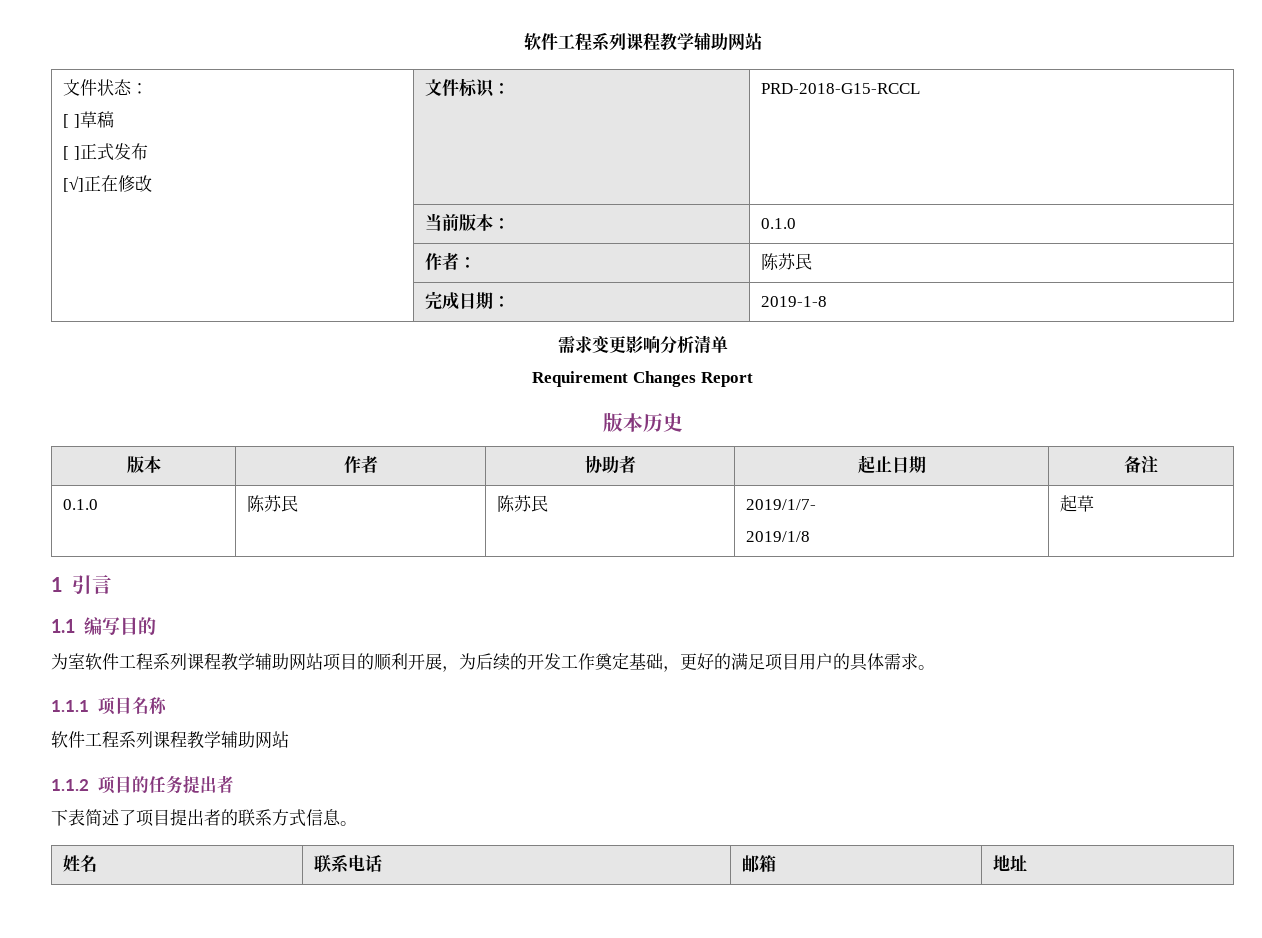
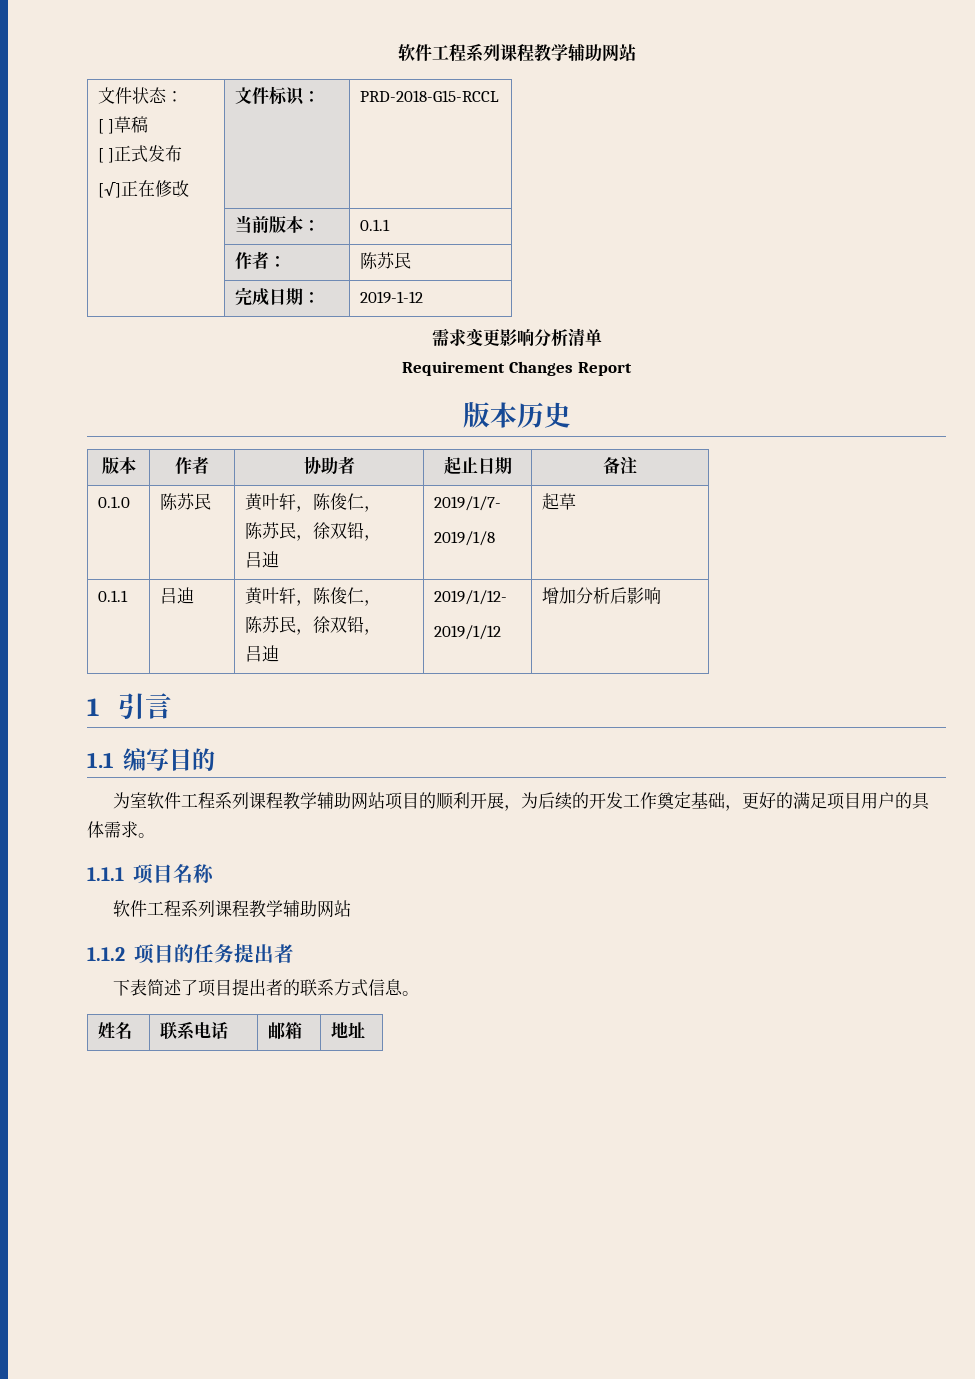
- | 当前版本： | 0.1.0
+ | 当前版本： | 0.1.1
- | 完成日期： | 2019-1-8
+ | 完成日期： | 2019-1-12
- 0.1.0 | 陈苏民 | 陈苏民 | 2019/1/7-
+ 0.1.0 | 陈苏民 | 黄叶轩，陈俊仁，
+ 陈苏民，徐双铅，
+ 吕迪 | 2019/1/7-
  2019/1/8 | 起草
+ 0.1.1 | 吕迪 | 黄叶轩，陈俊仁，
+ 陈苏民，徐双铅，
+ 吕迪 | 2019/1/12-
+ 2019/1/12 | 增加分析后影响

